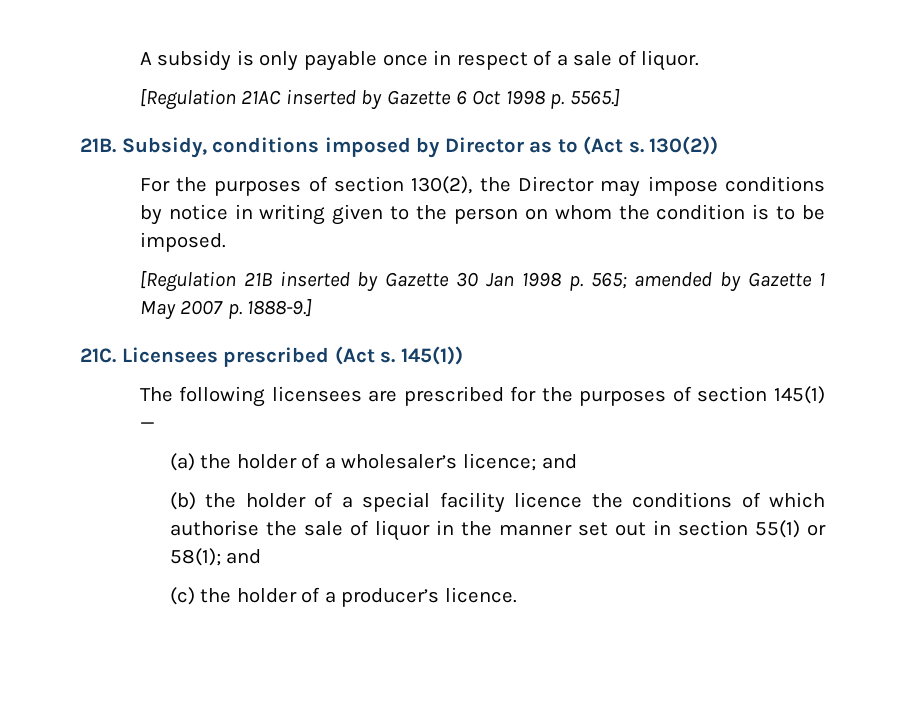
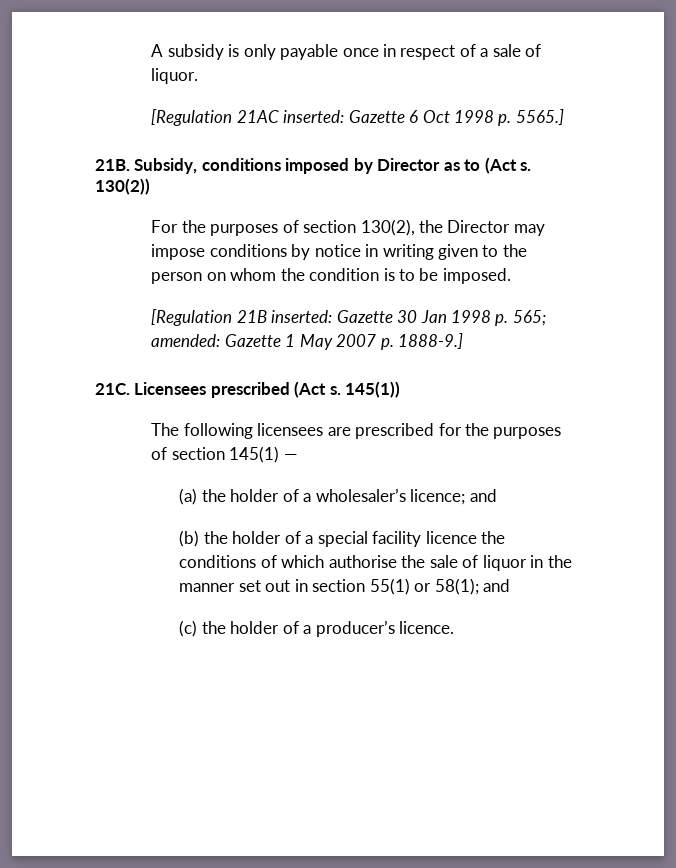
- [Regulation 21AC inserted by Gazette 6 Oct 1998 p. 5565.]
+ [Regulation 21AC inserted: Gazette 6 Oct 1998 p. 5565.]
- [Regulation 21B inserted by Gazette 30 Jan 1998 p. 565; amended by Gazette 1 May 2007 p. 1888-9.]
+ [Regulation 21B inserted: Gazette 30 Jan 1998 p. 565; amended: Gazette 1 May 2007 p. 1888-9.]

